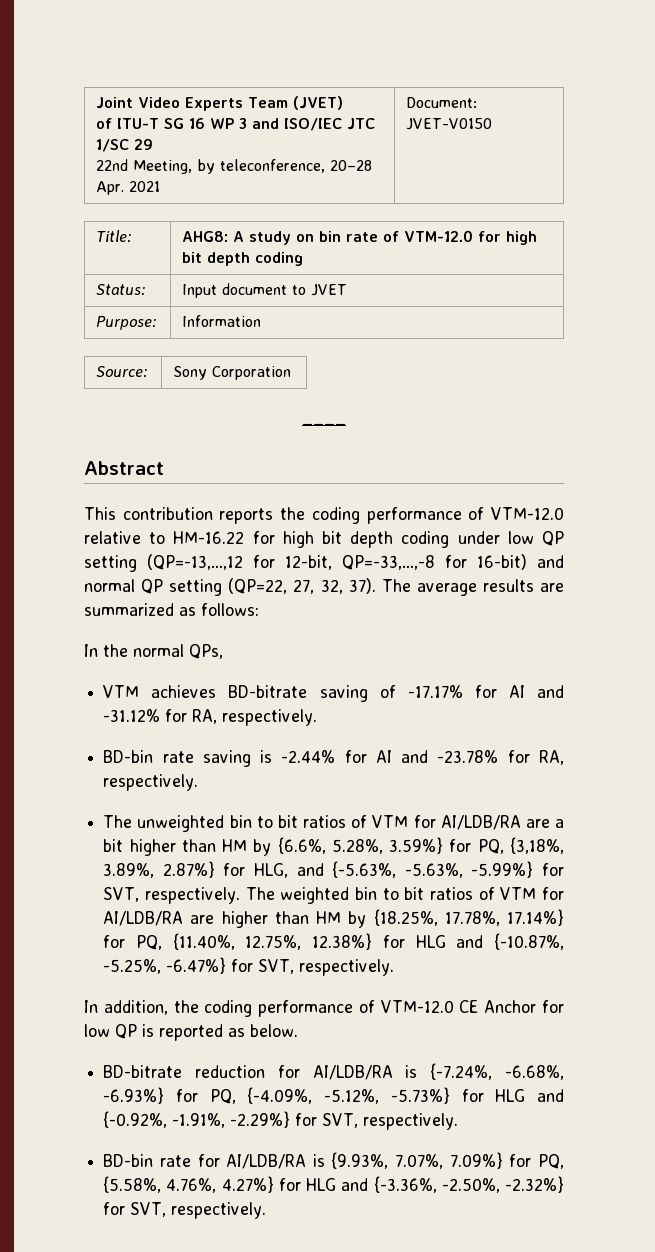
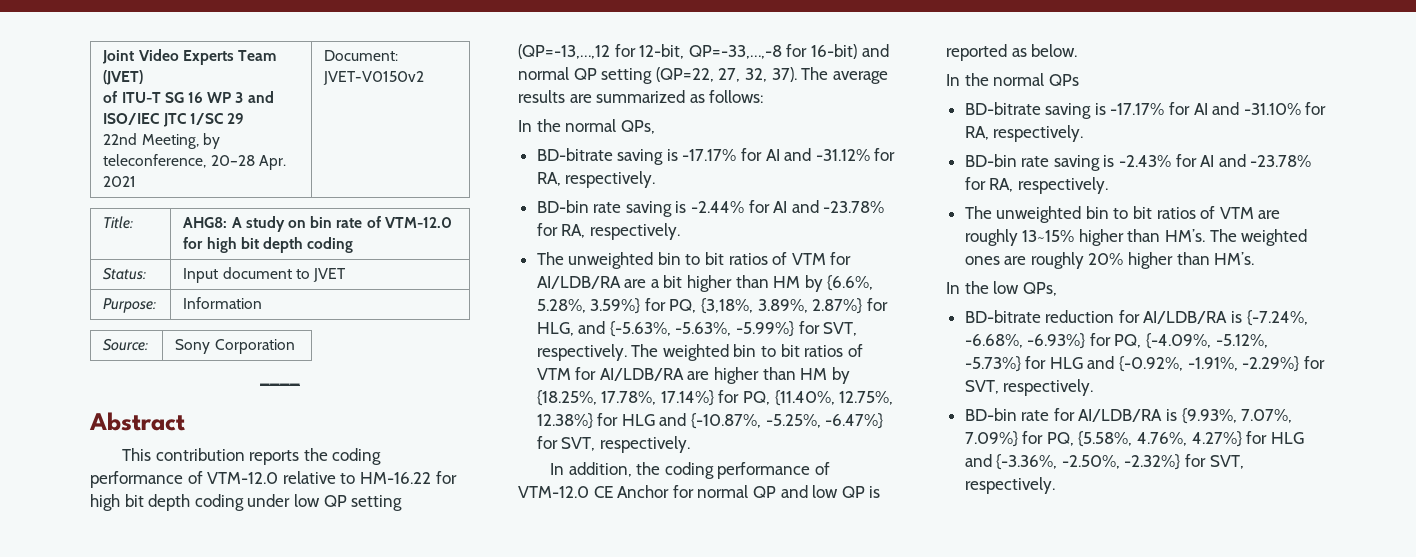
  Joint Video Experts Team (JVET)
  of ITU-T SG 16 WP 3 and ISO/IEC JTC 1/SC 29
- 22nd Meeting, by teleconference, 20–28 Apr. 2021 | Document: JVET-V0150
+ 22nd Meeting, by teleconference, 20–28 Apr. 2021 | Document: JVET-V0150v2
- VTM achieves BD-bitrate saving of -17.17% for AI and -31.12% for RA, respectively.
+ BD-bitrate saving is -17.17% for AI and -31.12% for RA, respectively.
- In addition, the coding performance of VTM-12.0 CE Anchor for low QP is reported as below.
+ In addition, the coding performance of VTM-12.0 CE Anchor for normal QP and low QP is reported as below.
+ In the normal QPs
+ BD-bitrate saving is -17.17% for AI and -31.10% for RA, respectively.
+ BD-bin rate saving is -2.43% for AI and -23.78% for RA, respectively.
+ The unweighted bin to bit ratios of VTM are roughly 13~15% higher than HM’s. The weighted ones are roughly 20% higher than HM’s.
+ In the low QPs,

